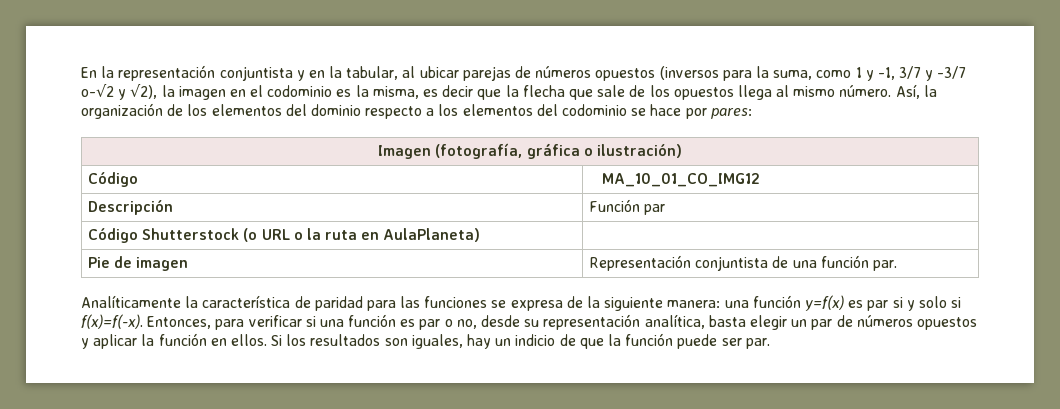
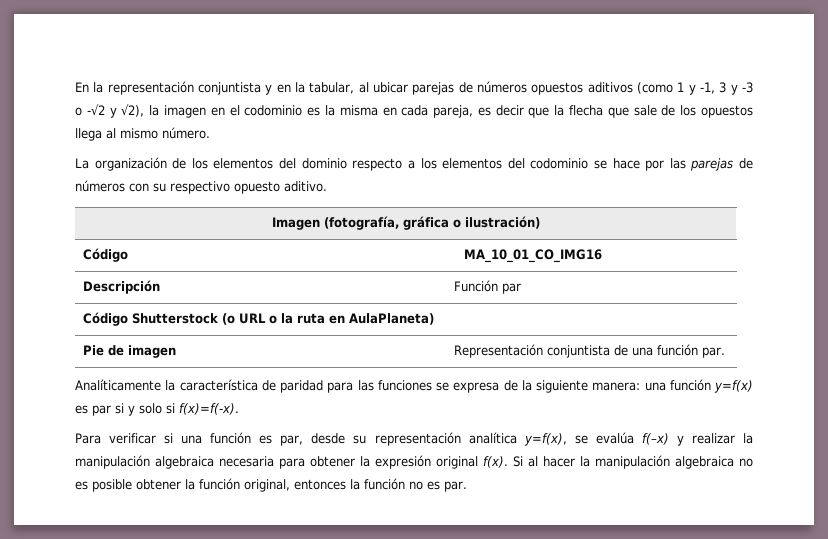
- En la representación conjuntista y en la tabular, al ubicar parejas de números opuestos (inversos para la suma, como 1 y -1, 3/7 y -3/7 o-√2 y √2), la imagen en el codominio es la misma, es decir que la flecha que sale de los opuestos llega al mismo número. Así, la organización de los elementos del dominio respecto a los elementos del codominio se hace por pares:
+ En la representación conjuntista y en la tabular, al ubicar parejas de números opuestos aditivos (como 1 y -1, 3 y -3 o -√2 y √2), la imagen en el codominio es la misma en cada pareja, es decir que la flecha que sale de los opuestos llega al mismo número.
+ La organización de los elementos del dominio respecto a los elementos del codominio se hace por las parejas de números con su respectivo opuesto aditivo.
- Código | MA_10_01_CO_IMG12
+ Código | MA_10_01_CO_IMG16
- Analíticamente la característica de paridad para las funciones se expresa de la siguiente manera: una función y=f(x) es par si y solo si f(x)=f(-x). Entonces, para verificar si una función es par o no, desde su representación analítica, basta elegir un par de números opuestos y aplicar la función en ellos. Si los resultados son iguales, hay un indicio de que la función puede ser par.
+ Analíticamente la característica de paridad para las funciones se expresa de la siguiente manera: una función y=f(x) es par si y solo si f(x)=f(-x).
+ Para verificar si una función es par, desde su representación analítica y=f(x), se evalúa f(–x) y realizar la manipulación algebraica necesaria para obtener la expresión original f(x). Si al hacer la manipulación algebraica no es posible obtener la función original, entonces la función no es par.

